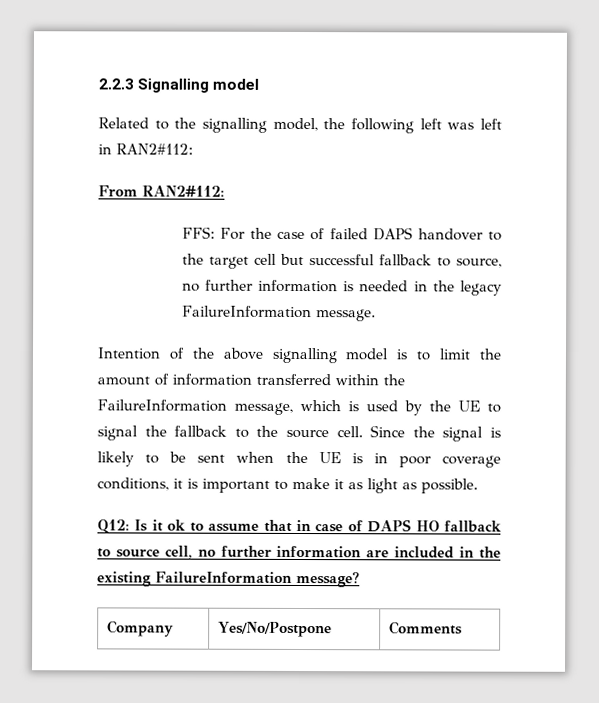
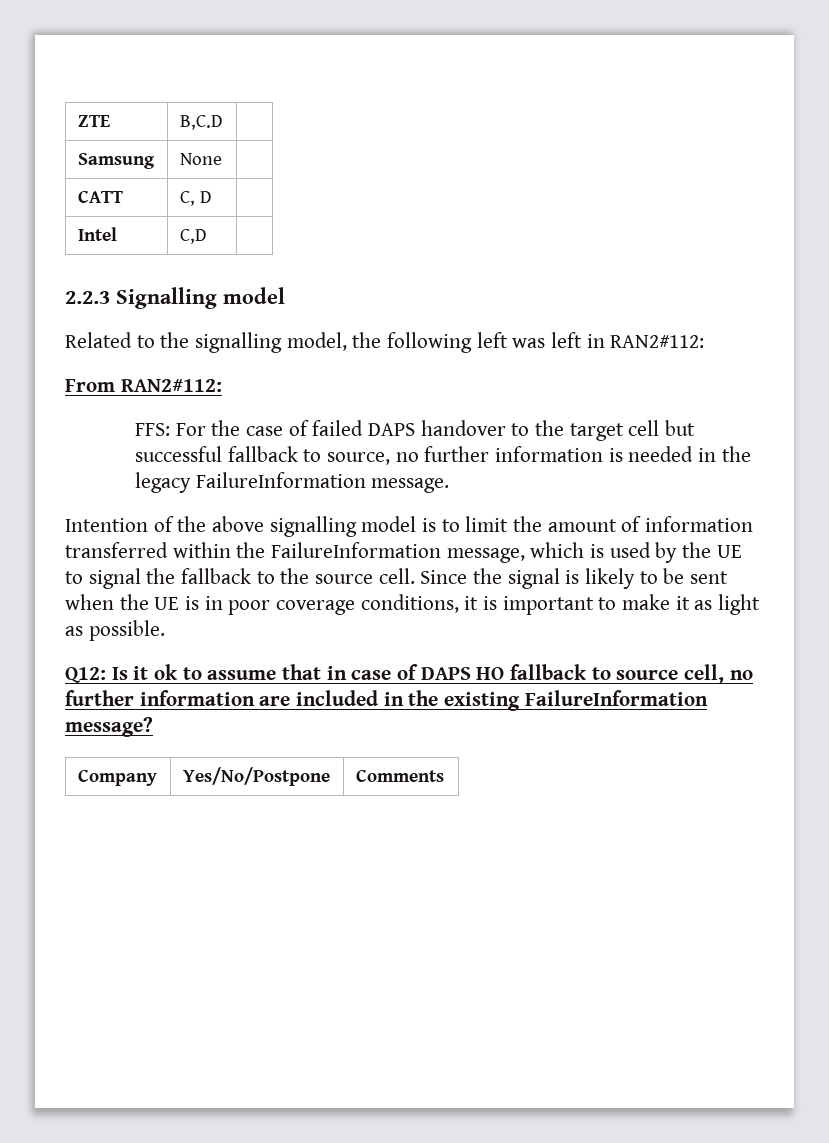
+ ZTE | B,C.D |
+ Samsung | None |
+ CATT | C, D |
+ Intel | C,D |

